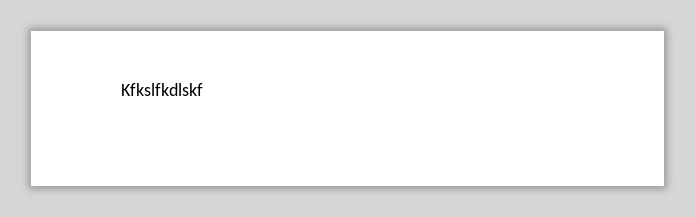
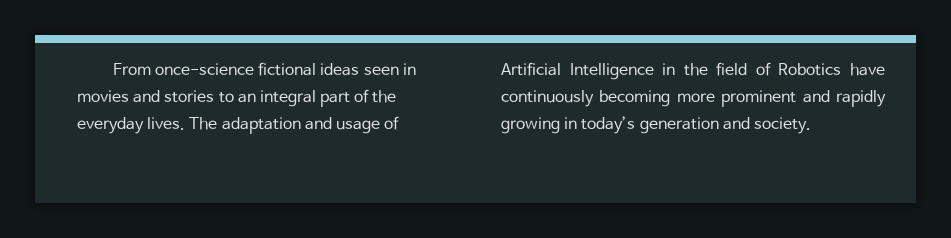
- Kfkslfkdlskf
+ From once-science fictional ideas seen in movies and stories to an integral part of the everyday lives. The adaptation and usage of Artificial Intelligence in the field of Robotics have continuously becoming more prominent and rapidly growing in today’s generation and society.

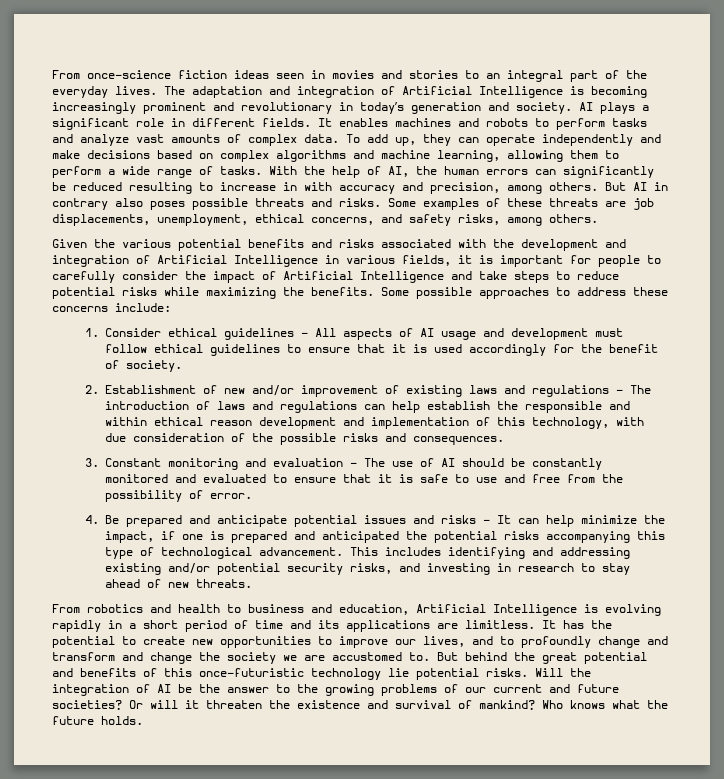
- From once-science fictional ideas seen in movies and stories to an integral part of the everyday lives.
+ From once-science fiction ideas seen in movies and stories to an integral part of the everyday lives.
- The adaptation and usage of Artificial Intelligence in the field of Robotics have continuously becoming more prominent and rapidly growing in today’s generation and society.
+ The adaptation and integration of Artificial Intelligence is becoming increasingly prominent and revolutionary in today’s generation and society.
+ AI plays a significant role in different fields. It enables machines and robots to perform tasks and analyze vast amounts of complex data. To add up, they can operate independently and make decisions based on complex algorithms and machine learning, allowing them to perform a wide range of tasks. With the help of AI, the human errors can significantly be reduced resulting to increase in with accuracy and precision, among others. But AI in contrary also poses possible threats and risks. Some examples of these threats are job displacements, unemployment, ethical concerns, and safety risks, among others.
+ Given the various potential benefits and risks associated with the development and integration of Artificial Intelligence in various fields, it is important for people to carefully consider the impact of Artificial Intelligence and take steps to reduce potential risks while maximizing the benefits. Some possible approaches to address these concerns include:
+ 1. Consider ethical guidelines – All aspects of AI usage and development must follow ethical guidelines to ensure that it is used accordingly for the benefit of society.
+ 2. Establishment of new and/or improvement of existing laws and regulations – The introduction of laws and regulations can help establish the responsible and within ethical reason development and implementation of this technology, with due consideration of the possible risks and consequences.
+ 3. Constant monitoring and evaluation – The use of AI should be constantly monitored and evaluated to ensure that it is safe to use and free from the possibility of error.
+ 4. Be prepared and anticipate potential issues and risks – It can help minimize the impact, if one is prepared and anticipated the potential risks accompanying this type of technological advancement. This includes identifying and addressing existing and/or potential security risks, and investing in research to stay ahead of new threats.
+ From robotics and health to business and education, Artificial Intelligence is evolving rapidly in a short period of time and its applications are limitless. It has the potential to create new opportunities to improve our lives, and to profoundly change and transform and change the society we are accustomed to. But behind the great potential and benefits of this once-futuristic technology lie potential risks. Will the integration of AI be the answer to the growing problems of our current and future societies? Or will it threaten the existence and survival of mankind? Who knows what the future holds.

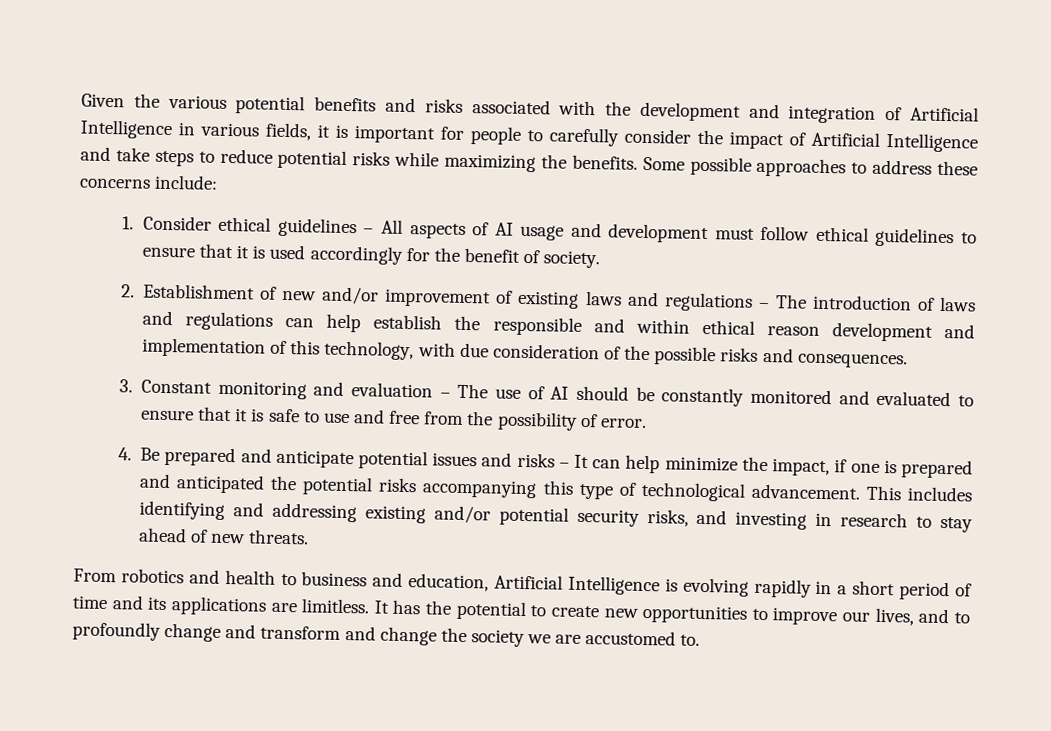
- From once-science fiction ideas seen in movies and stories to an integral part of the everyday lives. The adaptation and integration of Artificial Intelligence is becoming increasingly prominent and revolutionary in today’s generation and society. AI plays a significant role in different fields. It enables machines and robots to perform tasks and analyze vast amounts of complex data. To add up, they can operate independently and make decisions based on complex algorithms and machine learning, allowing them to perform a wide range of tasks. With the help of AI, the human errors can significantly be reduced resulting to increase in with accuracy and precision, among others. But AI in contrary also poses possible threats and risks. Some examples of these threats are job displacements, unemployment, ethical concerns, and safety risks, among others.
- But behind the great potential and benefits of this once-futuristic technology lie potential risks. Will the integration of AI be the answer to the growing problems of our current and future societies? Or will it threaten the existence and survival of mankind? Who knows what the future holds.

